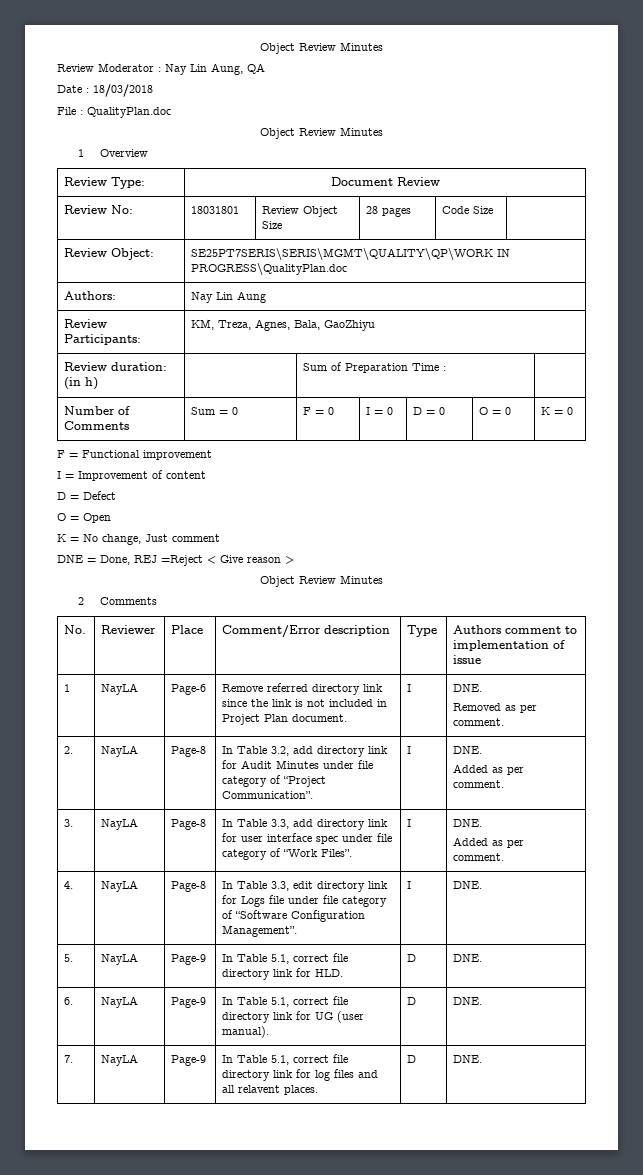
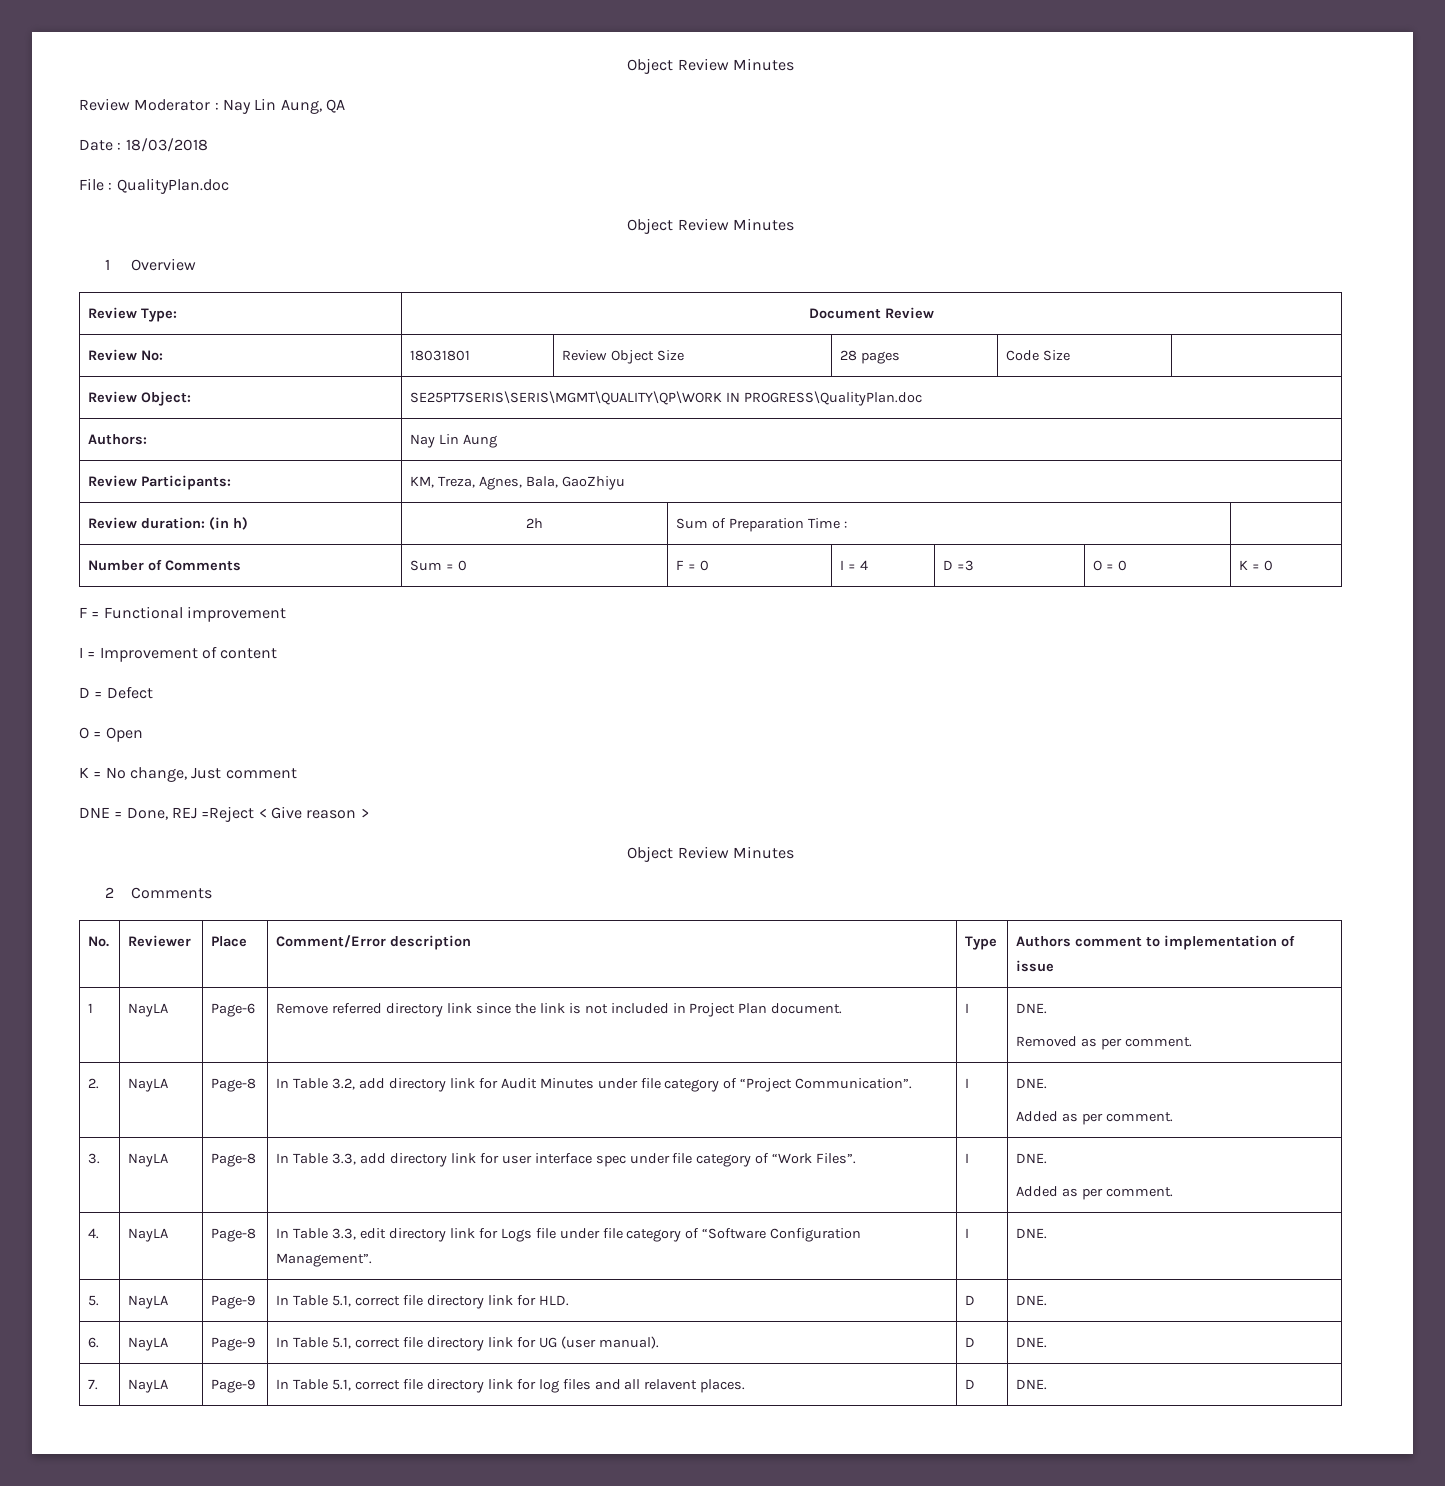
- Review duration: (in h) | | Sum of Preparation Time : |
+ Review duration: (in h) | 2h | Sum of Preparation Time : |
- Number of Comments | Sum = 0 | F = 0 | I = 0 | D = 0 | O = 0 | K = 0
+ Number of Comments | Sum = 0 | F = 0 | I = 4 | D =3 | O = 0 | K = 0

